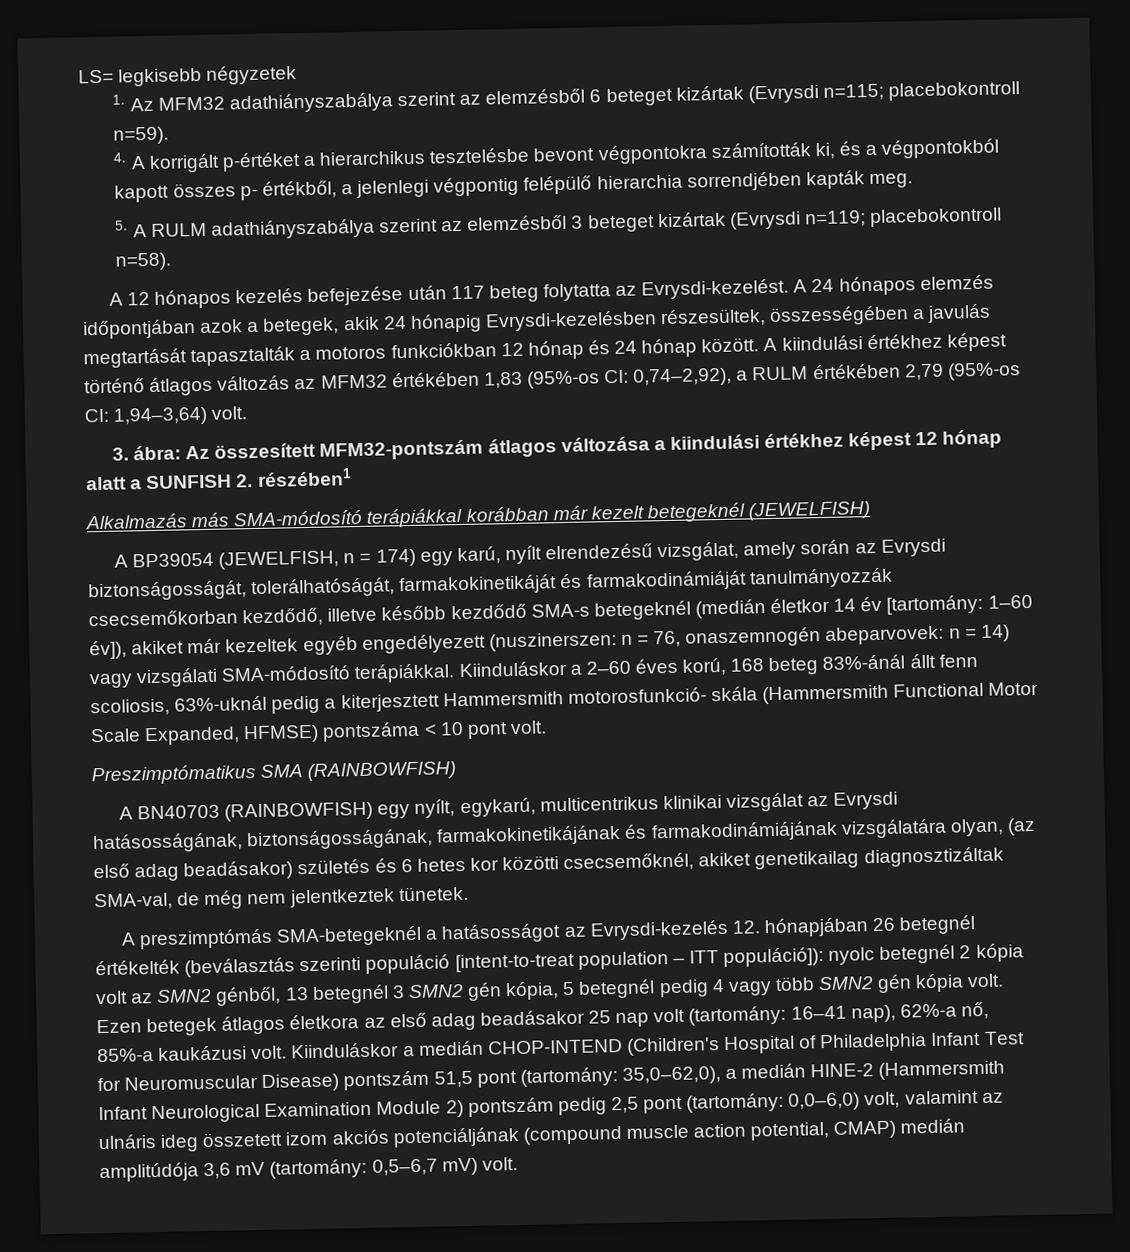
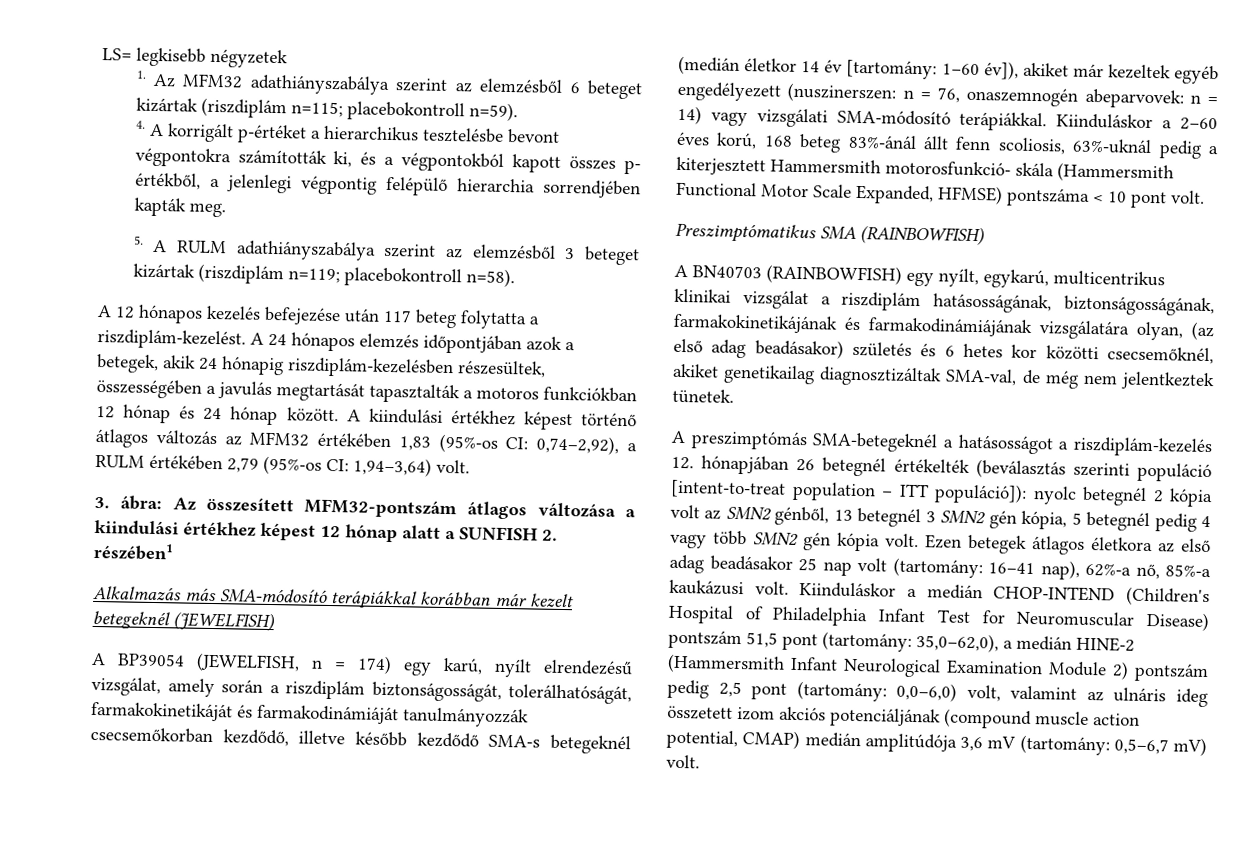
- 1. Az MFM32 adathiányszabálya szerint az elemzésből 6 beteget kizártak (Evrysdi n=115; placebokontroll n=59).
+ 1. Az MFM32 adathiányszabálya szerint az elemzésből 6 beteget kizártak (riszdiplám n=115; placebokontroll n=59).
- 5. A RULM adathiányszabálya szerint az elemzésből 3 beteget kizártak (Evrysdi n=119; placebokontroll n=58).
+ 5. A RULM adathiányszabálya szerint az elemzésből 3 beteget kizártak (riszdiplám n=119; placebokontroll n=58).
- A 12 hónapos kezelés befejezése után 117 beteg folytatta az Evrysdi-kezelést.
+ A 12 hónapos kezelés befejezése után 117 beteg folytatta a riszdiplám-kezelést.
- A 24 hónapos elemzés időpontjában azok a betegek, akik 24 hónapig Evrysdi-kezelésben részesültek, összességében a javulás megtartását tapasztalták a motoros funkciókban 12 hónap és 24 hónap között.
+ A 24 hónapos elemzés időpontjában azok a betegek, akik 24 hónapig riszdiplám-kezelésben részesültek, összességében a javulás megtartását tapasztalták a motoros funkciókban 12 hónap és 24 hónap között.
- A BP39054 (JEWELFISH, n = 174) egy karú, nyílt elrendezésű vizsgálat, amely során az Evrysdi biztonságosságát, tolerálhatóságát, farmakokinetikáját és farmakodinámiáját tanulmányozzák csecsemőkorban kezdődő, illetve később kezdődő SMA-s betegeknél (medián életkor 14 év [tartomány: 1–60 év]), akiket már kezeltek egyéb engedélyezett (nuszinerszen: n = 76, onaszemnogén abeparvovek: n = 14) vagy vizsgálati SMA-módosító terápiákkal.
+ A BP39054 (JEWELFISH, n = 174) egy karú, nyílt elrendezésű vizsgálat, amely során a riszdiplám biztonságosságát, tolerálhatóságát, farmakokinetikáját és farmakodinámiáját tanulmányozzák csecsemőkorban kezdődő, illetve később kezdődő SMA-s betegeknél (medián életkor 14 év [tartomány: 1–60 év]), akiket már kezeltek egyéb engedélyezett (nuszinerszen: n = 76, onaszemnogén abeparvovek: n = 14) vagy vizsgálati SMA-módosító terápiákkal.
- A BN40703 (RAINBOWFISH) egy nyílt, egykarú, multicentrikus klinikai vizsgálat az Evrysdi hatásosságának, biztonságosságának, farmakokinetikájának és farmakodinámiájának vizsgálatára olyan, (az első adag beadásakor) születés és 6 hetes kor közötti csecsemőknél, akiket genetikailag diagnosztizáltak SMA-val, de még nem jelentkeztek tünetek.
+ A BN40703 (RAINBOWFISH) egy nyílt, egykarú, multicentrikus klinikai vizsgálat a riszdiplám hatásosságának, biztonságosságának, farmakokinetikájának és farmakodinámiájának vizsgálatára olyan, (az első adag beadásakor) születés és 6 hetes kor közötti csecsemőknél, akiket genetikailag diagnosztizáltak SMA-val, de még nem jelentkeztek tünetek.
- A preszimptómás SMA-betegeknél a hatásosságot az Evrysdi-kezelés 12. hónapjában 26 betegnél értékelték (beválasztás szerinti populáció [intent-to-treat population – ITT populáció]): nyolc betegnél 2 kópia volt az SMN2 génből, 13 betegnél 3 SMN2 gén kópia, 5 betegnél pedig 4 vagy több SMN2 gén kópia volt.
+ A preszimptómás SMA-betegeknél a hatásosságot a riszdiplám-kezelés 12. hónapjában 26 betegnél értékelték (beválasztás szerinti populáció [intent-to-treat population – ITT populáció]): nyolc betegnél 2 kópia volt az SMN2 génből, 13 betegnél 3 SMN2 gén kópia, 5 betegnél pedig 4 vagy több SMN2 gén kópia volt.

